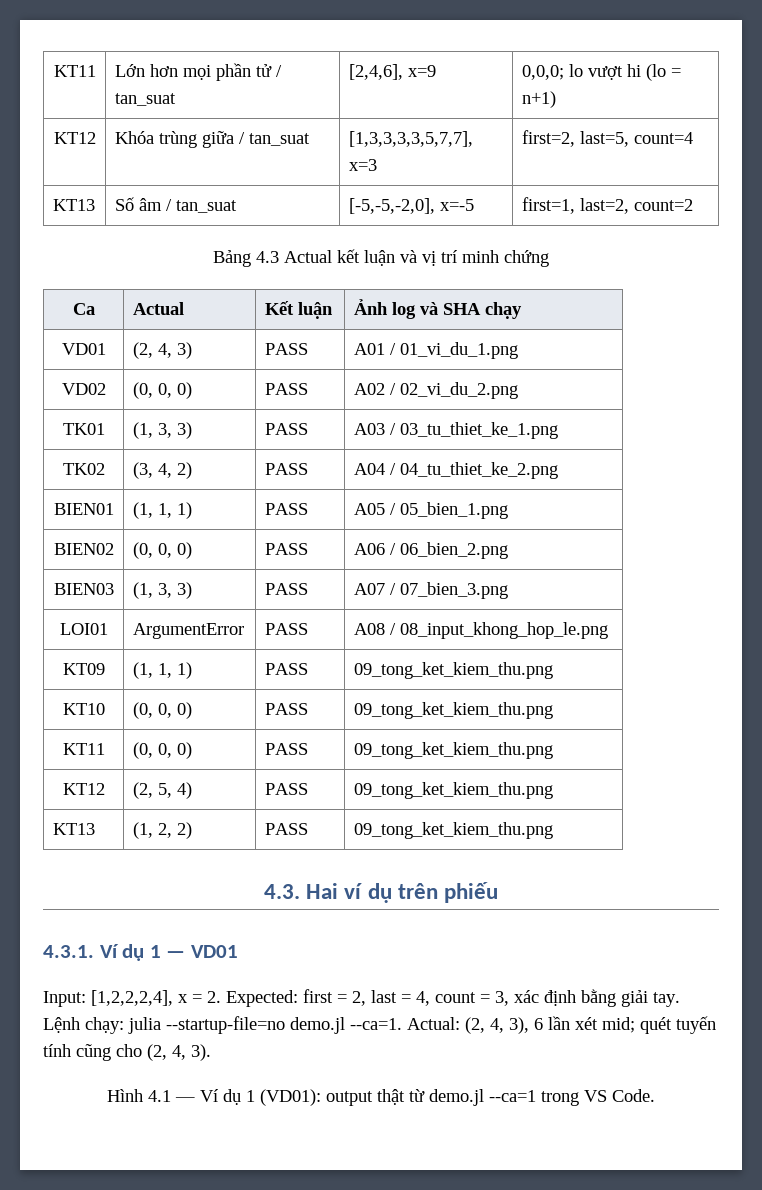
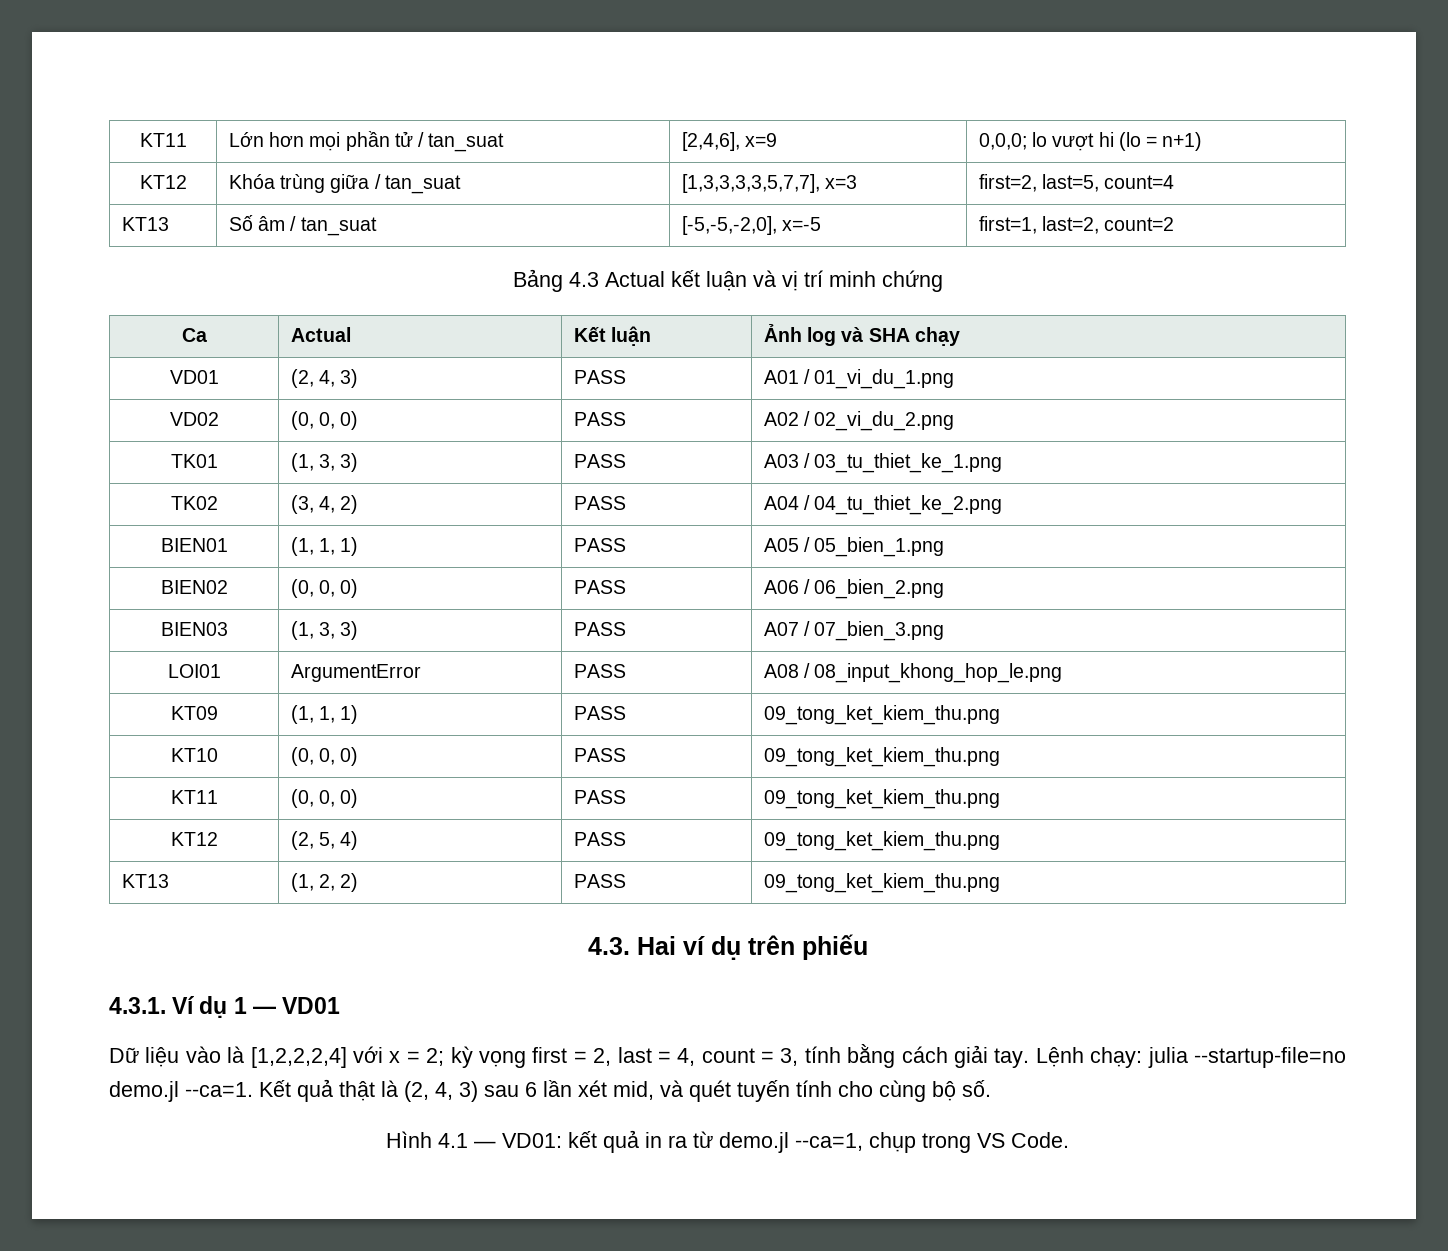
- Input: [1,2,2,2,4], x = 2. Expected: first = 2, last = 4, count = 3, xác định bằng giải tay.
+ Dữ liệu vào là [1,2,2,2,4] với x = 2; kỳ vọng first = 2, last = 4, count = 3, tính bằng cách giải tay.
- Actual: (2, 4, 3), 6 lần xét mid; quét tuyến tính cũng cho (2, 4, 3).
- Hình 4.1 — Ví dụ 1 (VD01): output thật từ demo.jl --ca=1 trong VS Code.
+ Kết quả thật là (2, 4, 3) sau 6 lần xét mid, và quét tuyến tính cho cùng bộ số.
+ Hình 4.1 — VD01: kết quả in ra từ demo.jl --ca=1, chụp trong VS Code.

